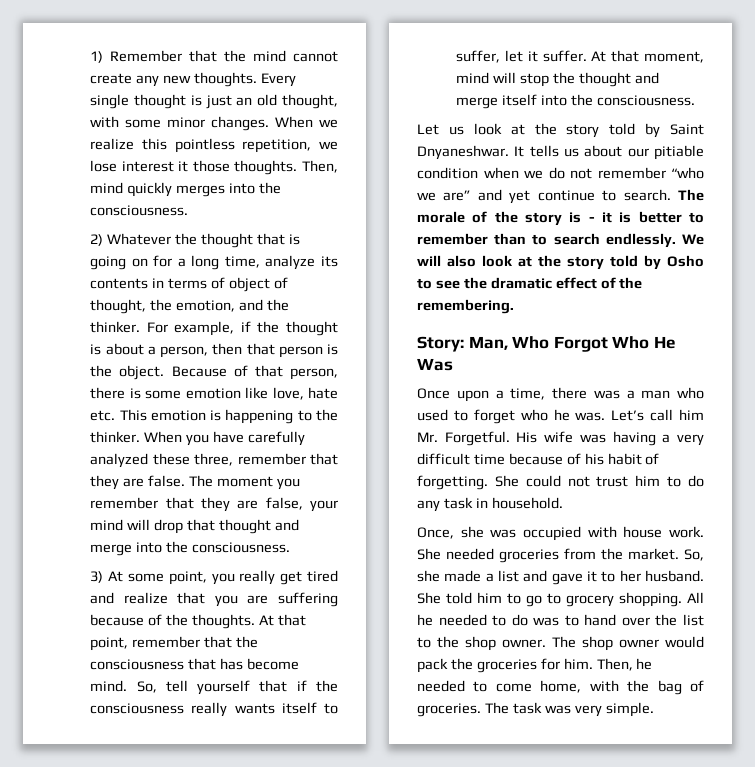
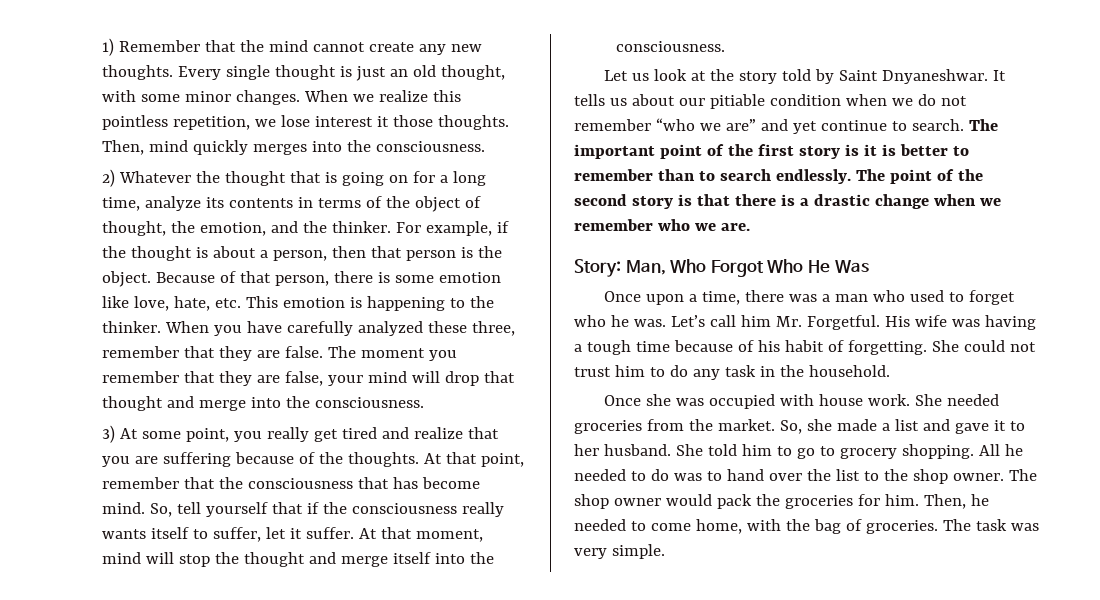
- 2) Whatever the thought that is going on for a long time, analyze its contents in terms of object of thought, the emotion, and the thinker.
+ 2) Whatever the thought that is going on for a long time, analyze its contents in terms of the object of thought, the emotion, and the thinker.
- Because of that person, there is some emotion like love, hate etc. This emotion is happening to the thinker.
+ Because of that person, there is some emotion like love, hate, etc. This emotion is happening to the thinker.
- The morale of the story is - it is better to remember than to search endlessly.
+ The important point of the first story is it is better to remember than to search endlessly.
- We will also look at the story told by Osho to see the dramatic effect of the remembering.
+ The point of the second story is that there is a drastic change when we remember who we are.
- His wife was having a very difficult time because of his habit of forgetting.
+ His wife was having a tough time because of his habit of forgetting.
- She could not trust him to do any task in household.
+ She could not trust him to do any task in the household.
- Once, she was occupied with house work.
+ Once she was occupied with house work.

